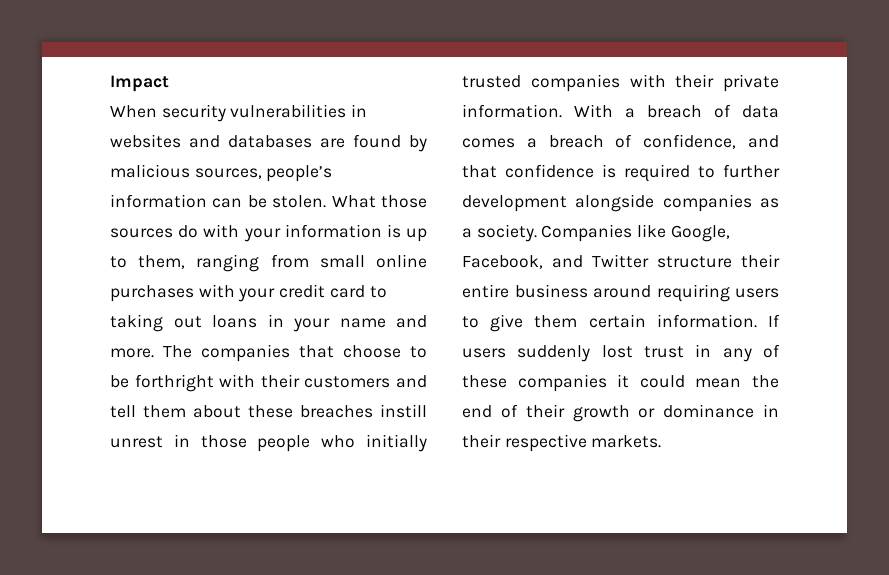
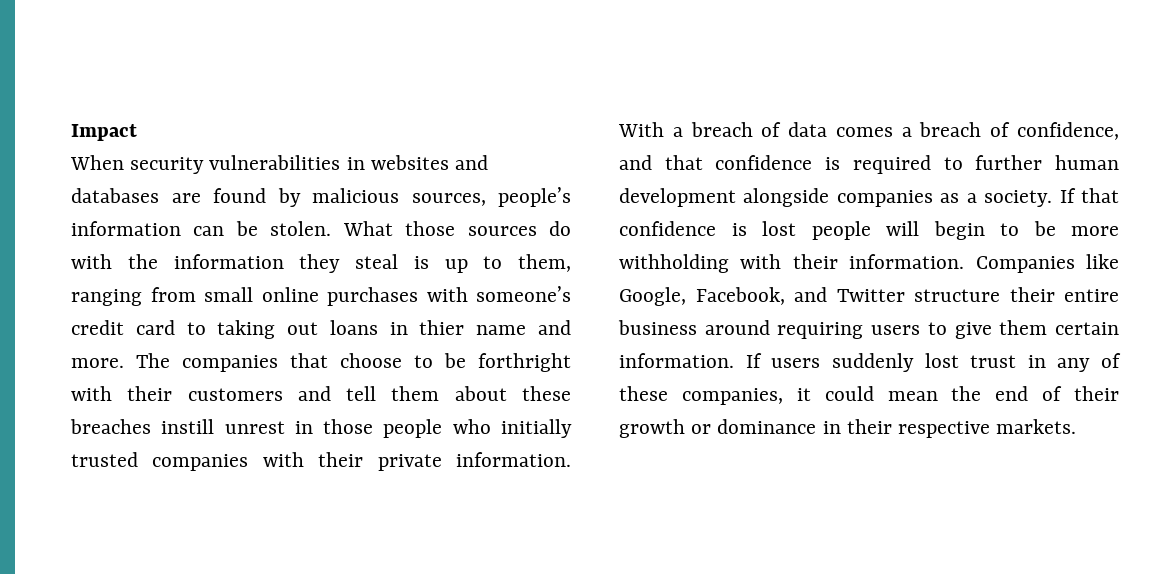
- What those sources do with your information is up to them, ranging from small online purchases with your credit card to taking out loans in your name and more.
+ What those sources do with the information they steal is up to them, ranging from small online purchases with someone’s credit card to taking out loans in thier name and more.
- With a breach of data comes a breach of confidence, and that confidence is required to further development alongside companies as a society.
+ With a breach of data comes a breach of confidence, and that confidence is required to further human development alongside companies as a society.
+ If that confidence is lost people will begin to be more withholding with their information.
- If users suddenly lost trust in any of these companies it could mean the end of their growth or dominance in their respective markets.
+ If users suddenly lost trust in any of these companies, it could mean the end of their growth or dominance in their respective markets.

